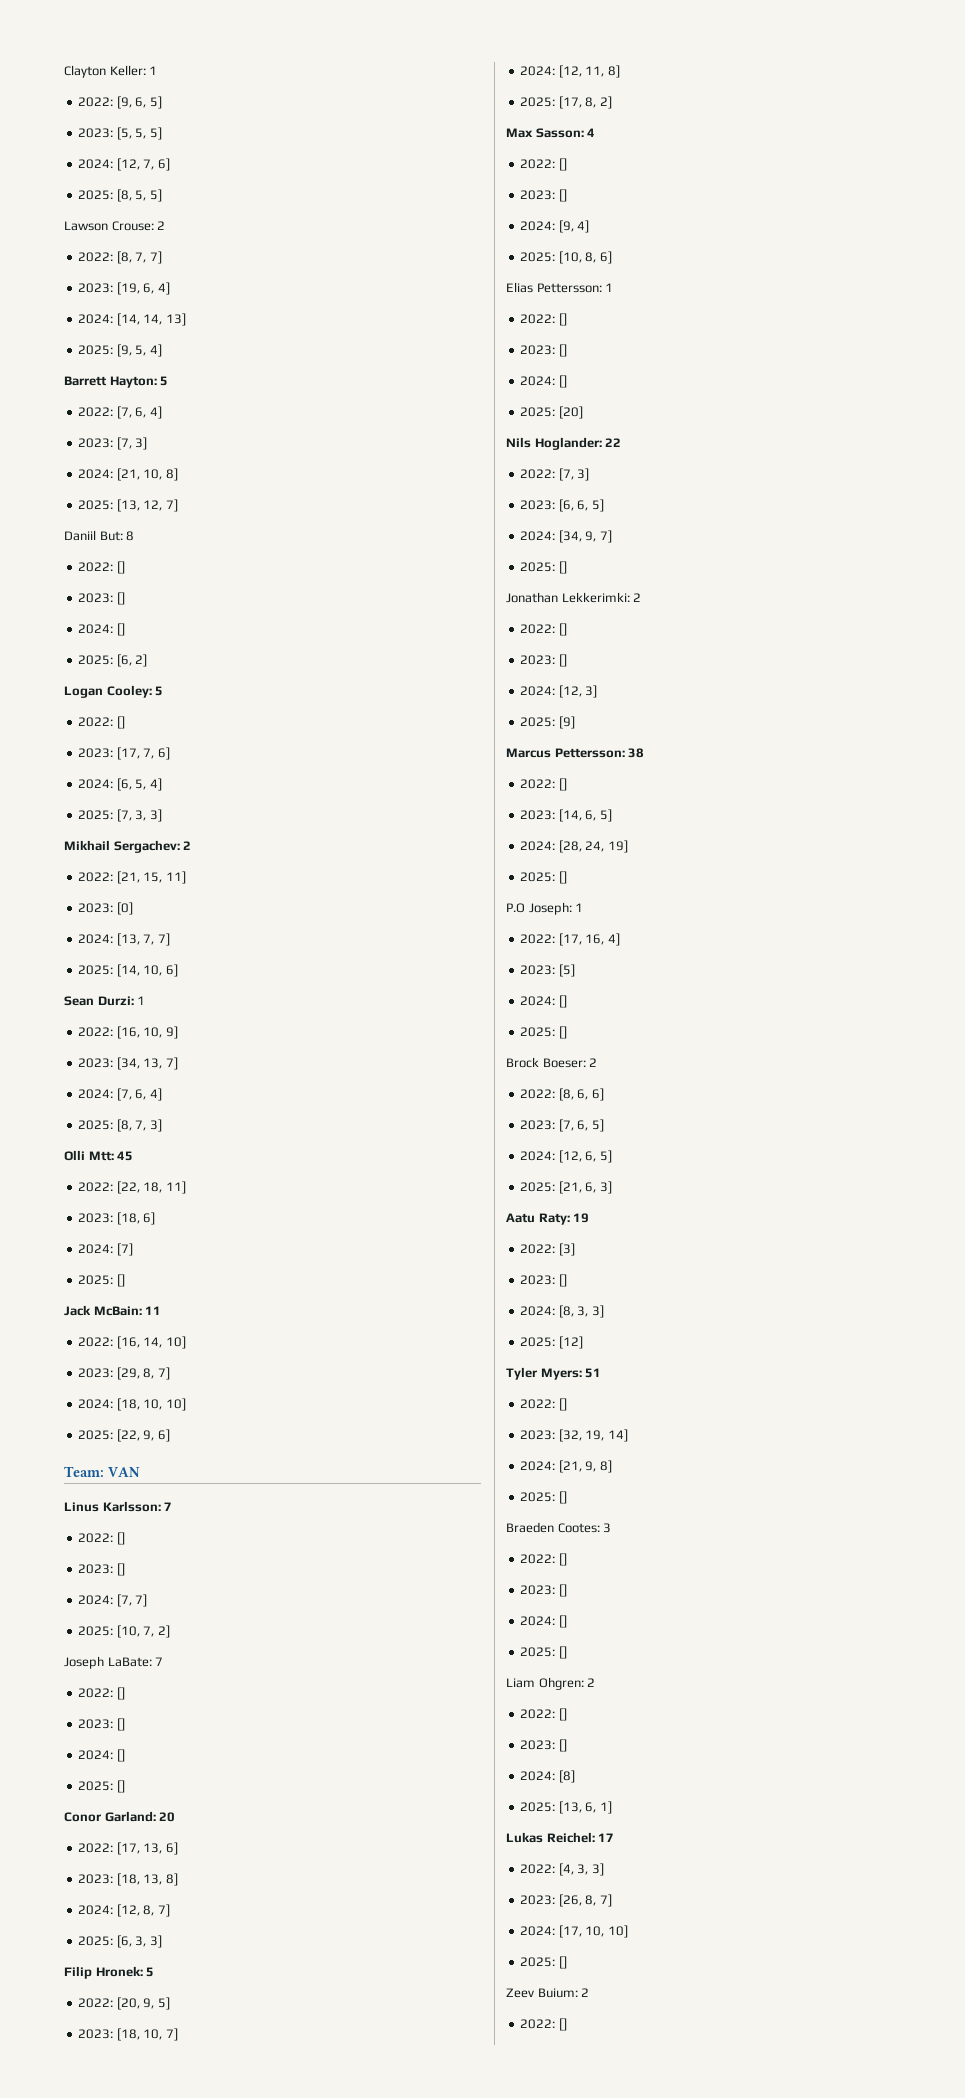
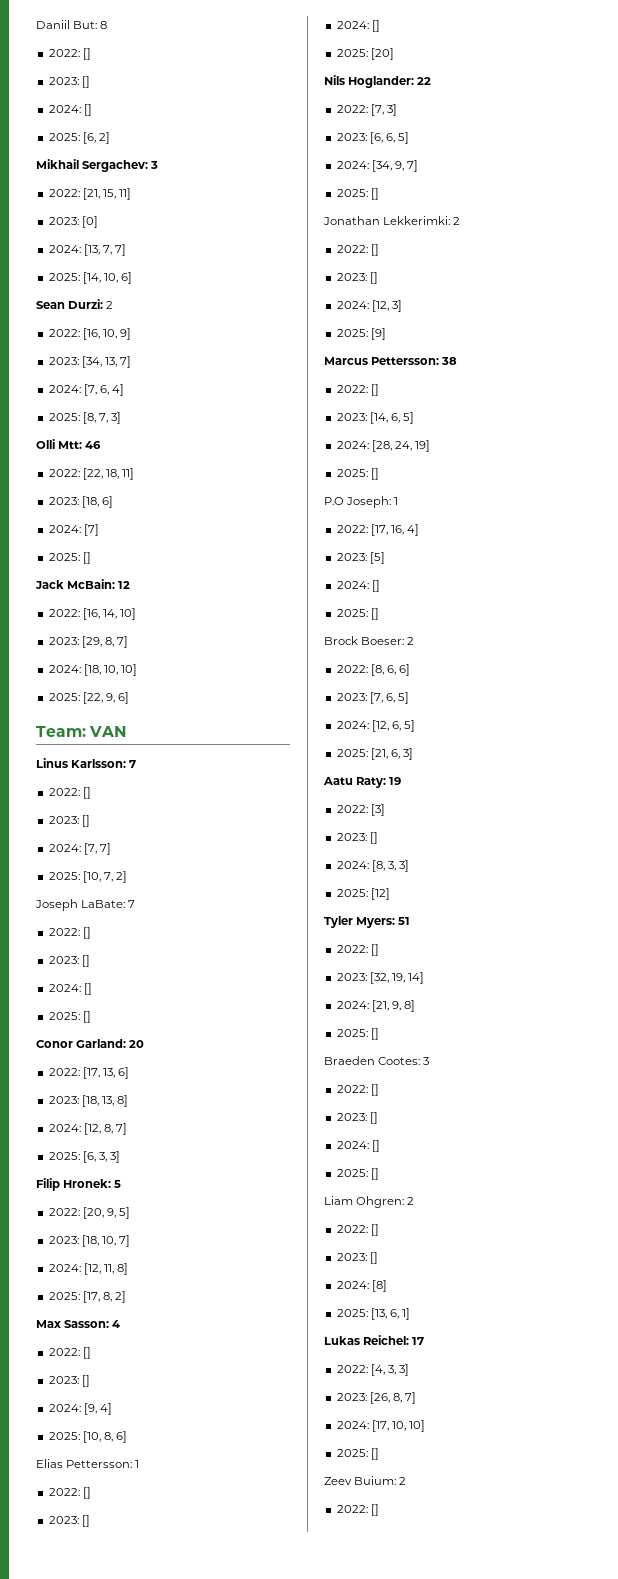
- Clayton Keller: 1
- 2022: [9, 6, 5]
- 2023: [5, 5, 5]
- 2024: [12, 7, 6]
- 2025: [8, 5, 5]
- Lawson Crouse: 2
- 2022: [8, 7, 7]
- 2023: [19, 6, 4]
- 2024: [14, 14, 13]
- 2025: [9, 5, 4]
- Barrett Hayton: 5
- 2022: [7, 6, 4]
- 2023: [7, 3]
- 2024: [21, 10, 8]
- 2025: [13, 12, 7]
- Logan Cooley: 5
- 2022: []
- 2023: [17, 7, 6]
- 2024: [6, 5, 4]
- 2025: [7, 3, 3]
- Mikhail Sergachev: 2
+ Mikhail Sergachev: 3
- Sean Durzi: 1
+ Sean Durzi: 2
- Olli Mtt: 45
+ Olli Mtt: 46
- Jack McBain: 11
+ Jack McBain: 12

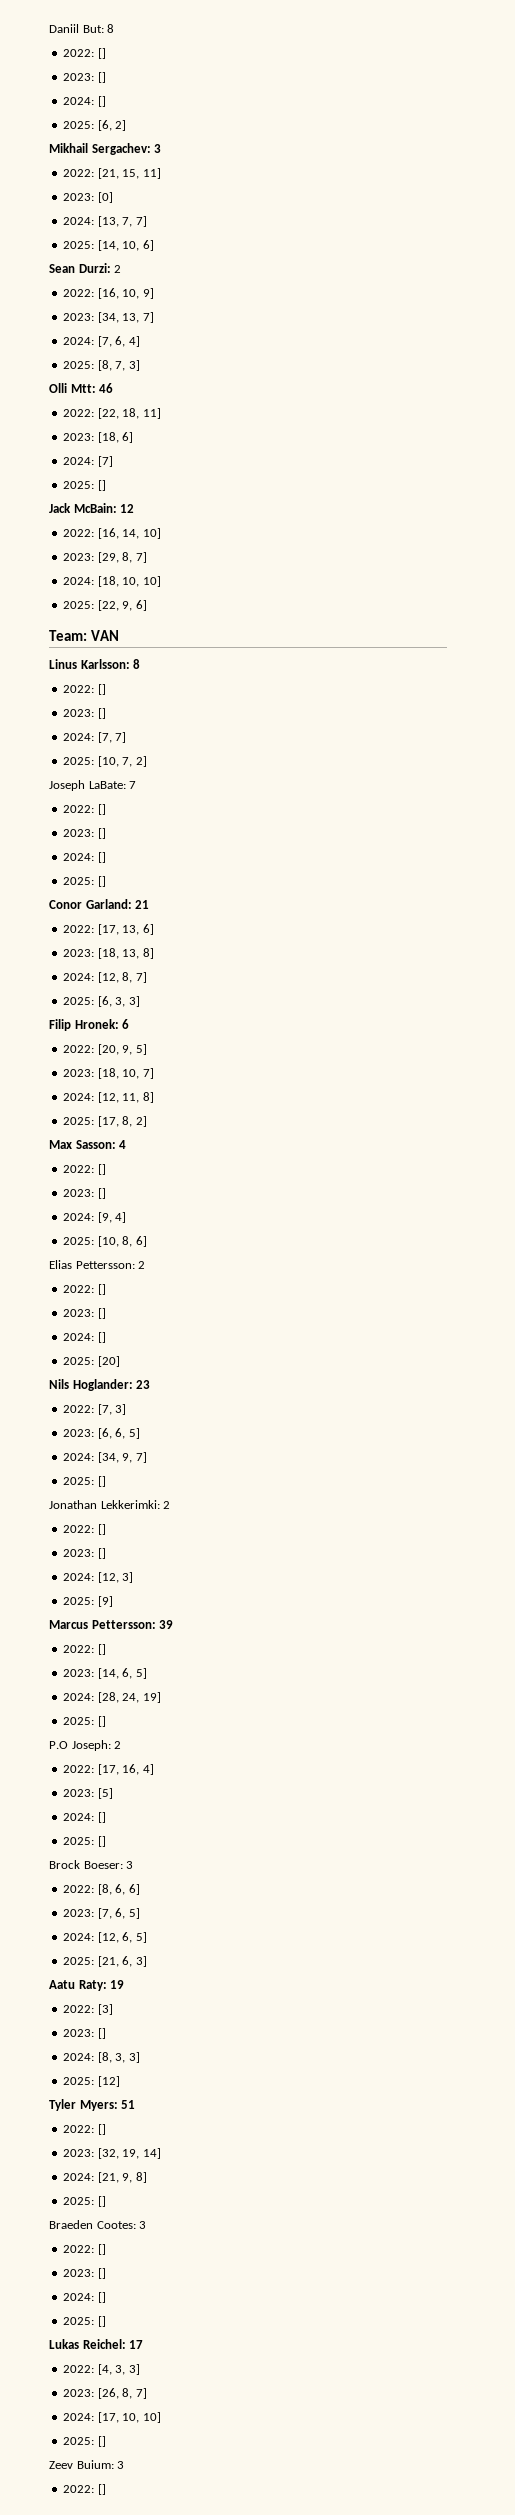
- Linus Karlsson: 7
+ Linus Karlsson: 8
- Conor Garland: 20
+ Conor Garland: 21
- Filip Hronek: 5
+ Filip Hronek: 6
- Elias Pettersson: 1
+ Elias Pettersson: 2
- Nils Hoglander: 22
+ Nils Hoglander: 23
- Marcus Pettersson: 38
+ Marcus Pettersson: 39
- P.O Joseph: 1
+ P.O Joseph: 2
- Brock Boeser: 2
+ Brock Boeser: 3
- Liam Ohgren: 2
- 2022: []
- 2023: []
- 2024: [8]
- 2025: [13, 6, 1]
- Zeev Buium: 2
+ Zeev Buium: 3

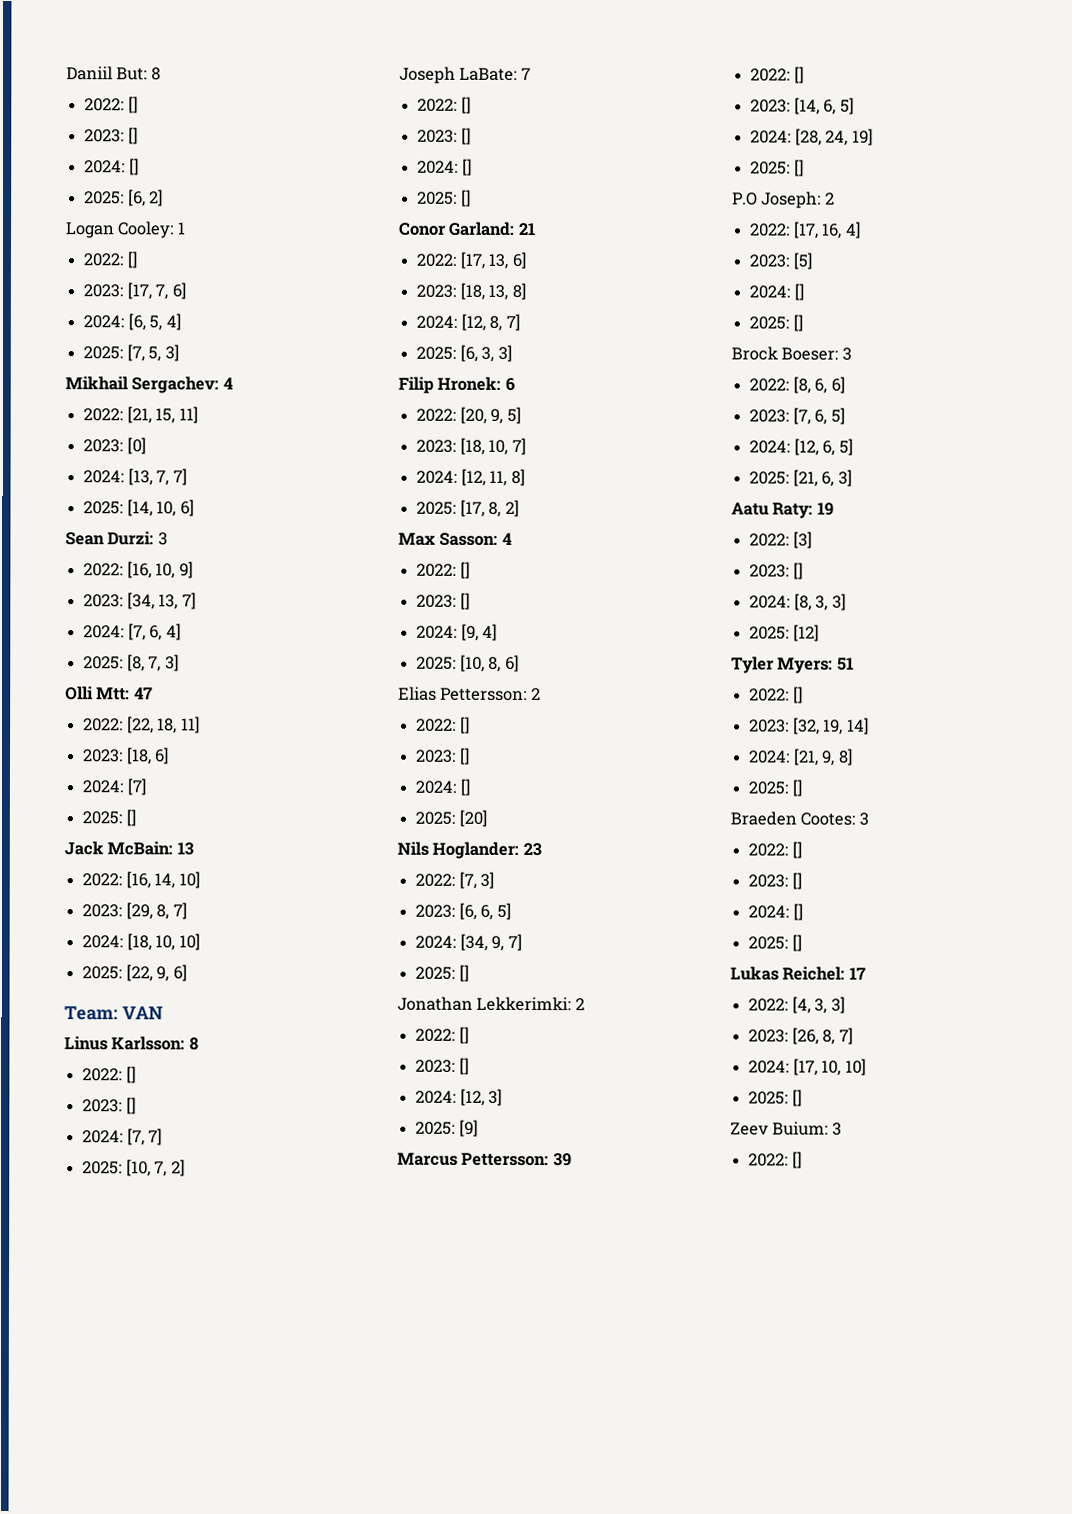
+ Logan Cooley: 1
+ 2022: []
+ 2023: [17, 7, 6]
+ 2024: [6, 5, 4]
+ 2025: [7, 5, 3]
- Mikhail Sergachev: 3
+ Mikhail Sergachev: 4
- Sean Durzi: 2
+ Sean Durzi: 3
- Olli Mtt: 46
+ Olli Mtt: 47
- Jack McBain: 12
+ Jack McBain: 13

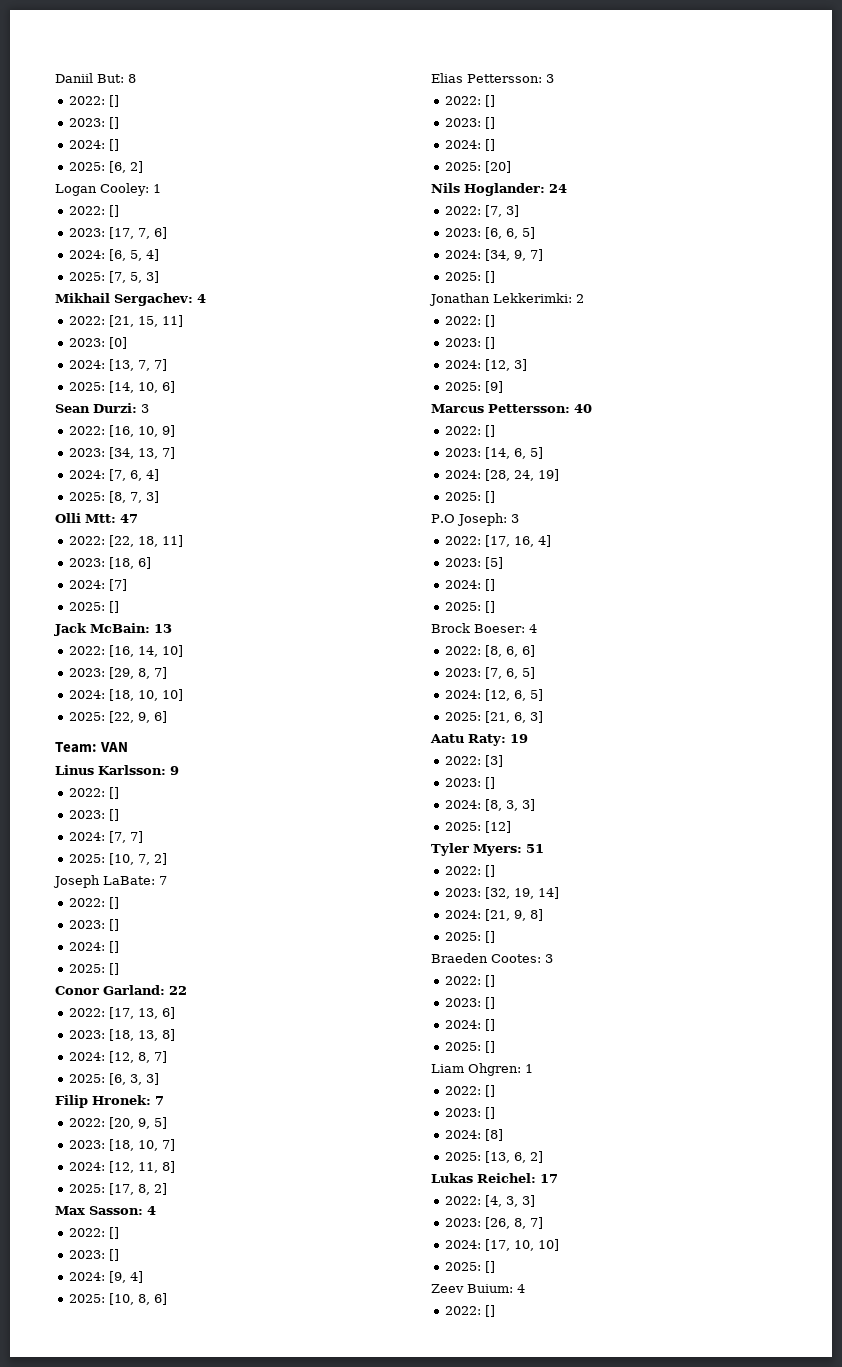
- Linus Karlsson: 8
+ Linus Karlsson: 9
- Conor Garland: 21
+ Conor Garland: 22
- Filip Hronek: 6
+ Filip Hronek: 7
- Elias Pettersson: 2
+ Elias Pettersson: 3
- Nils Hoglander: 23
+ Nils Hoglander: 24
- Marcus Pettersson: 39
+ Marcus Pettersson: 40
- P.O Joseph: 2
+ P.O Joseph: 3
- Brock Boeser: 3
+ Brock Boeser: 4
+ Liam Ohgren: 1
+ 2022: []
+ 2023: []
+ 2024: [8]
+ 2025: [13, 6, 2]
- Zeev Buium: 3
+ Zeev Buium: 4

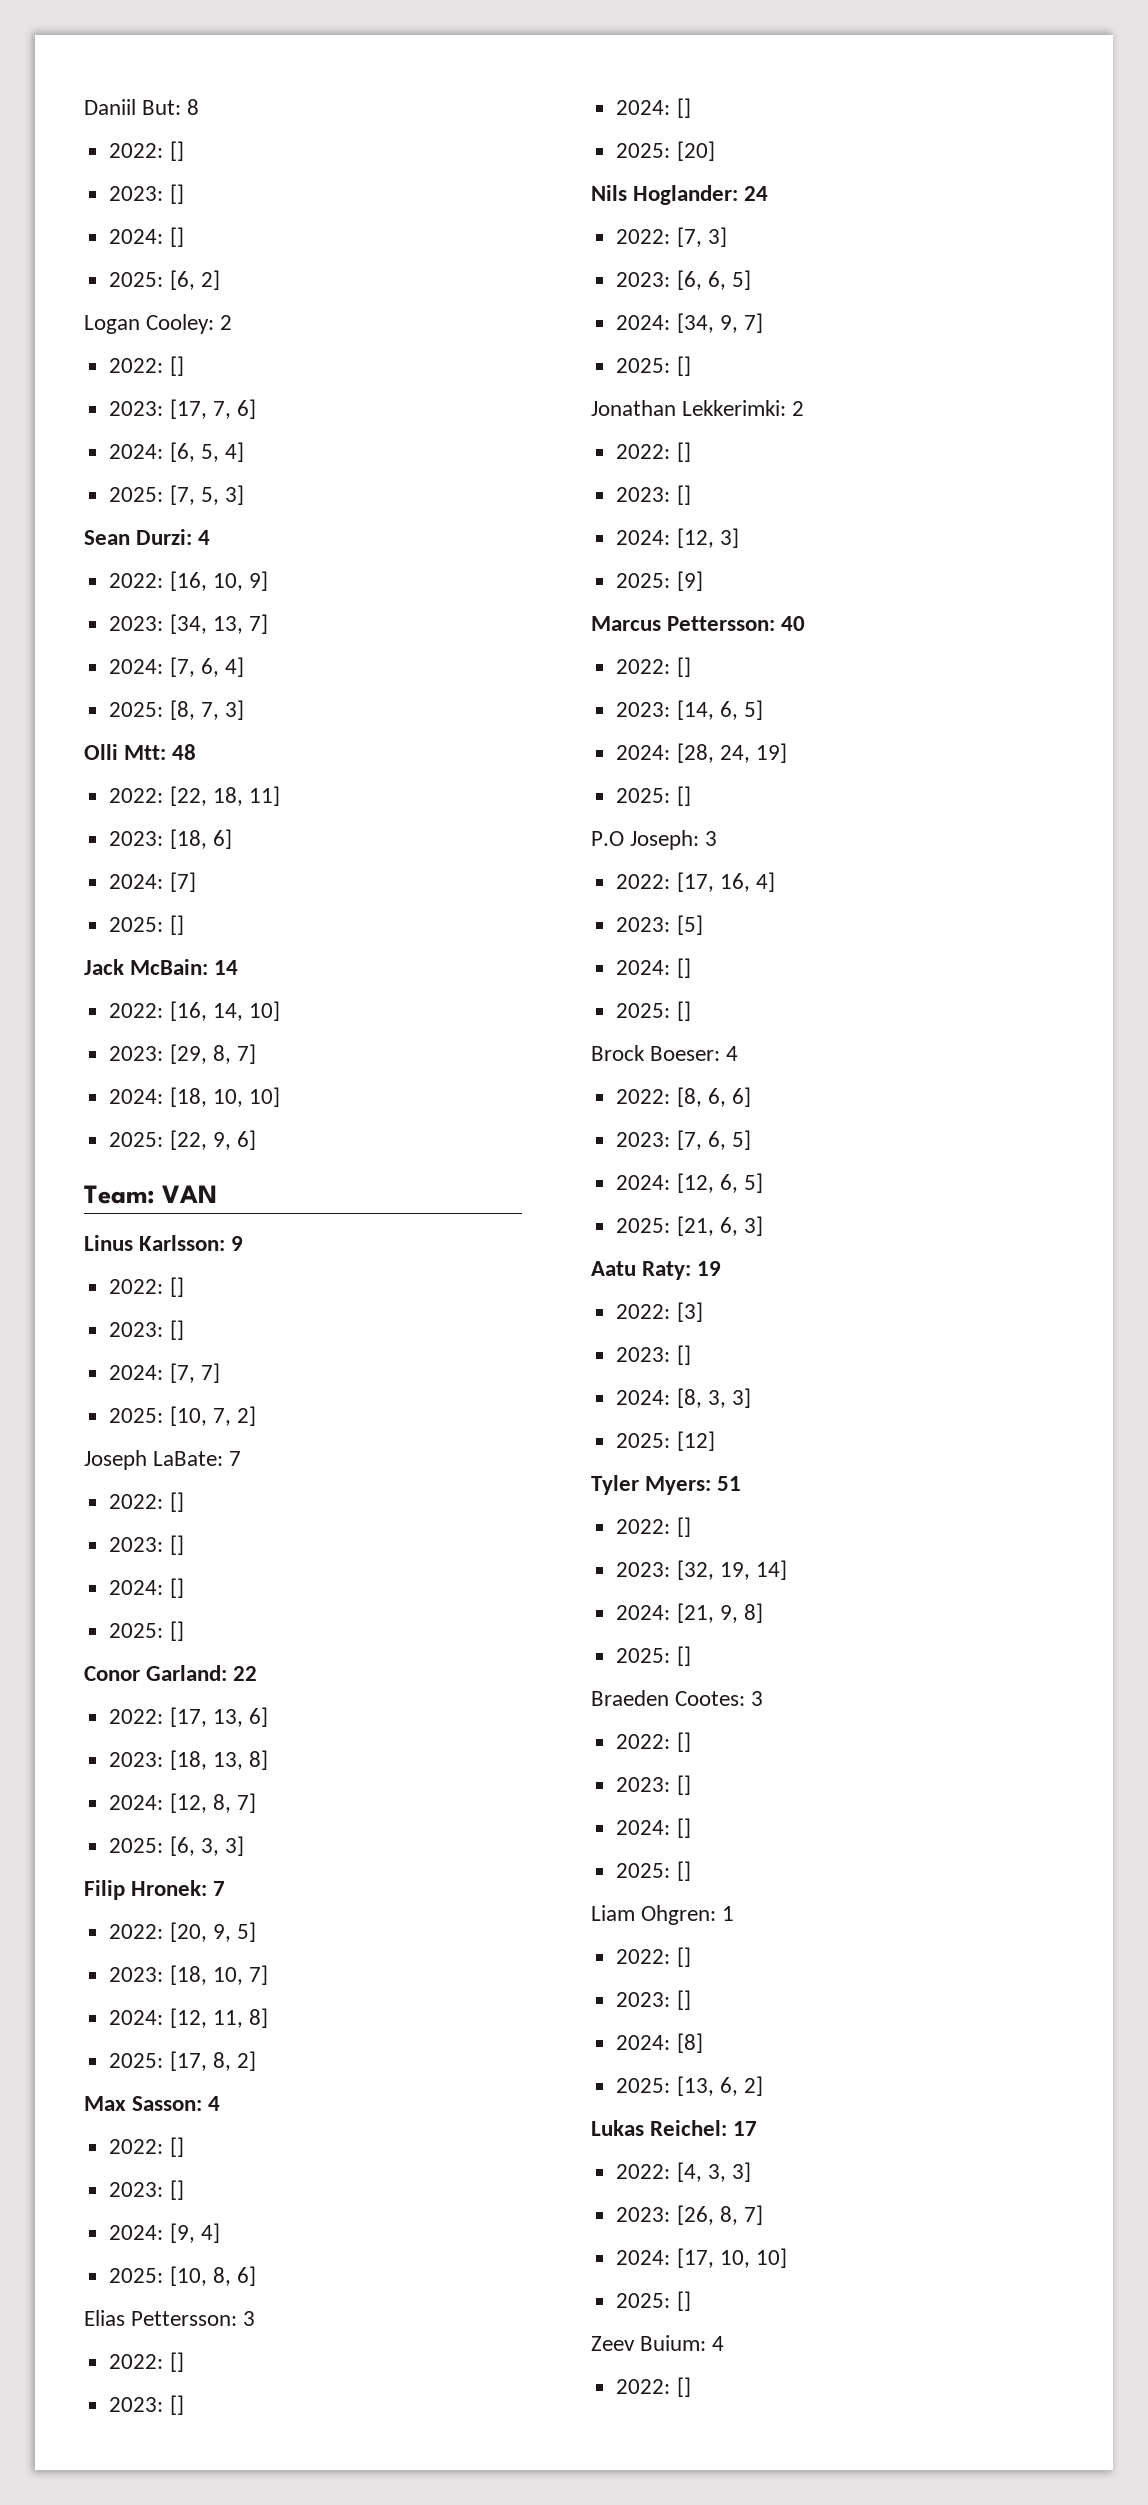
- Logan Cooley: 1
+ Logan Cooley: 2
- Mikhail Sergachev: 4
- 2022: [21, 15, 11]
- 2023: [0]
- 2024: [13, 7, 7]
- 2025: [14, 10, 6]
- Sean Durzi: 3
+ Sean Durzi: 4
- Olli Mtt: 47
+ Olli Mtt: 48
- Jack McBain: 13
+ Jack McBain: 14

